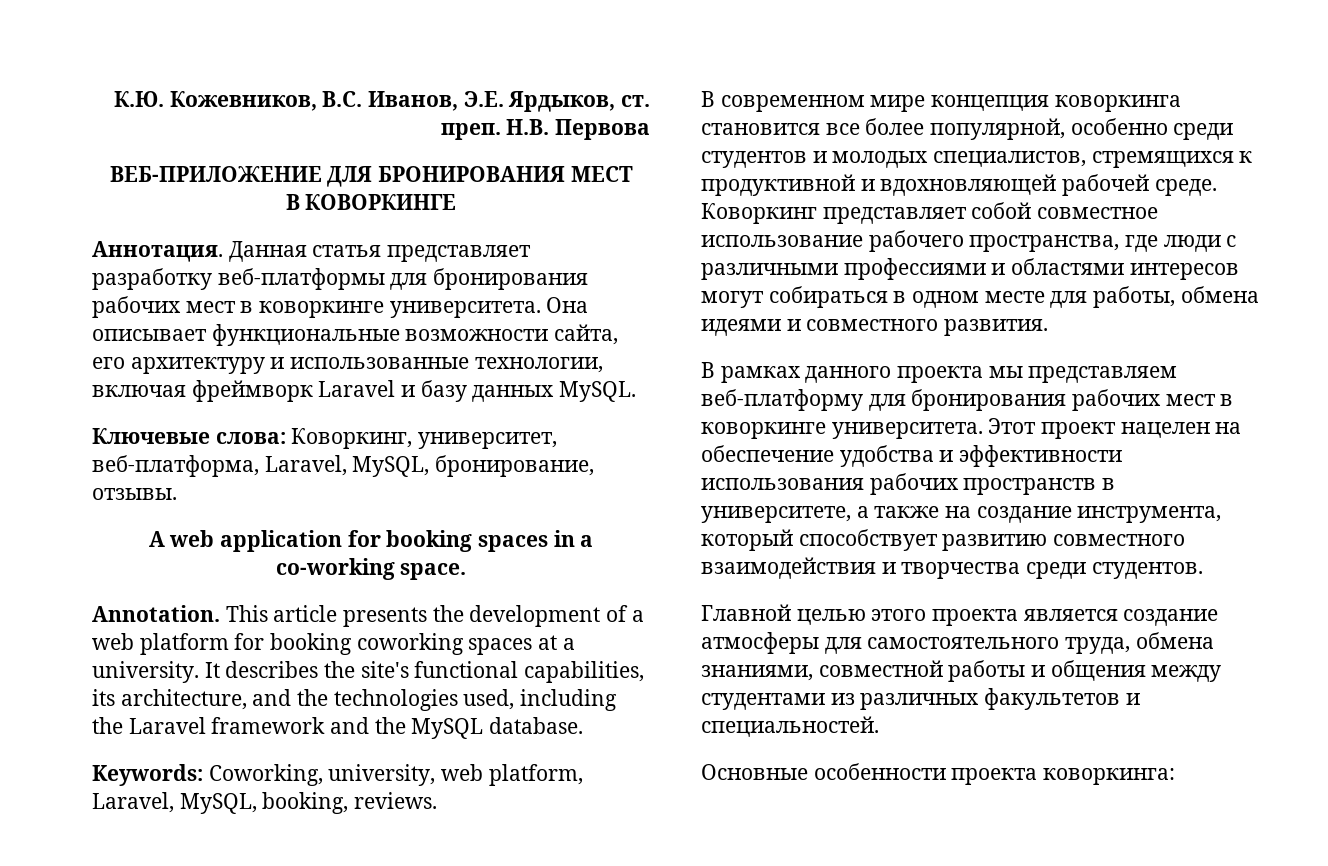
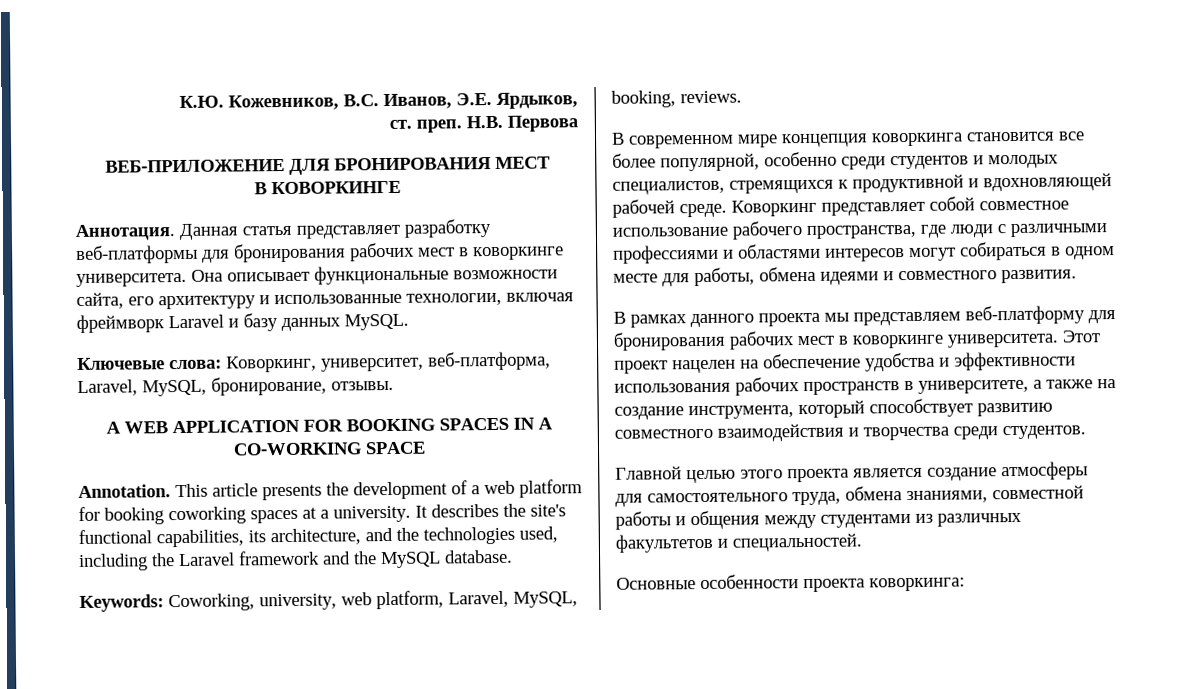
- К.Ю. Кожевников, В.С. Иванов, Э.Е. Ярдыков, ст. преп.
+ К.Ю. Кожевников, В.С. Иванов, Э.Е. Ярдыков,
+ ст. преп.
- A web application for booking spaces in a co-working space.
+ A WEB APPLICATION FOR BOOKING SPACES IN A CO-WORKING SPACE

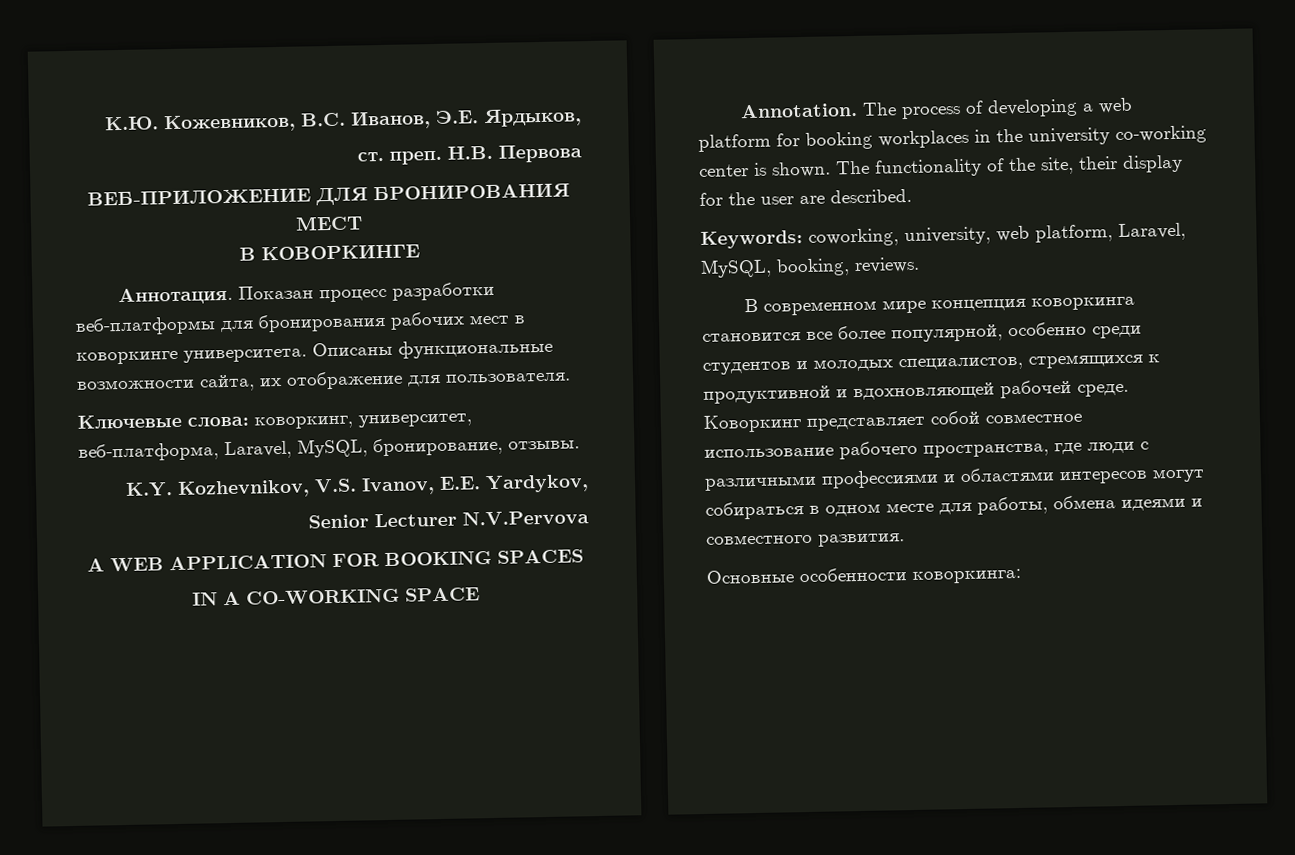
- Данная статья представляет разработку веб-платформы для бронирования рабочих мест в коворкинге университета.
+ Показан процесс разработки веб-платформы для бронирования рабочих мест в коворкинге университета.
- Она описывает функциональные возможности сайта, его архитектуру и использованные технологии, включая фреймворк Laravel и базу данных MySQL.
+ Описаны функциональные возможности сайта, их отображение для пользователя.
- Ключевые слова: Коворкинг, университет, веб-платформа, Laravel, MySQL, бронирование, отзывы.
+ Ключевые слова: коворкинг, университет, веб-платформа, Laravel, MySQL, бронирование, отзывы.
+ K.Y. Kozhevnikov, V.S. Ivanov, E.E. Yardykov,
+ Senior Lecturer N.V.Pervova
- A WEB APPLICATION FOR BOOKING SPACES IN A CO-WORKING SPACE
+ A WEB APPLICATION FOR BOOKING SPACES
+ IN A CO-WORKING SPACE
- This article presents the development of a web platform for booking coworking spaces at a university. It describes the site's functional capabilities, its architecture, and the technologies used, including the Laravel framework and the MySQL database.
+ The process of developing a web platform for booking workplaces in the university co-working center is shown. The functionality of the site, their display for the user are described.
- Keywords: Coworking, university, web platform, Laravel, MySQL, booking, reviews.
+ Keywords: coworking, university, web platform, Laravel, MySQL, booking, reviews.
- В рамках данного проекта мы представляем веб-платформу для бронирования рабочих мест в коворкинге университета. Этот проект нацелен на обеспечение удобства и эффективности использования рабочих пространств в университете, а также на создание инструмента, который способствует развитию совместного взаимодействия и творчества среди студентов.
- Главной целью этого проекта является создание атмосферы для самостоятельного труда, обмена знаниями, совместной работы и общения между студентами из различных факультетов и специальностей.
- Основные особенности проекта коворкинга:
+ Основные особенности коворкинга:

